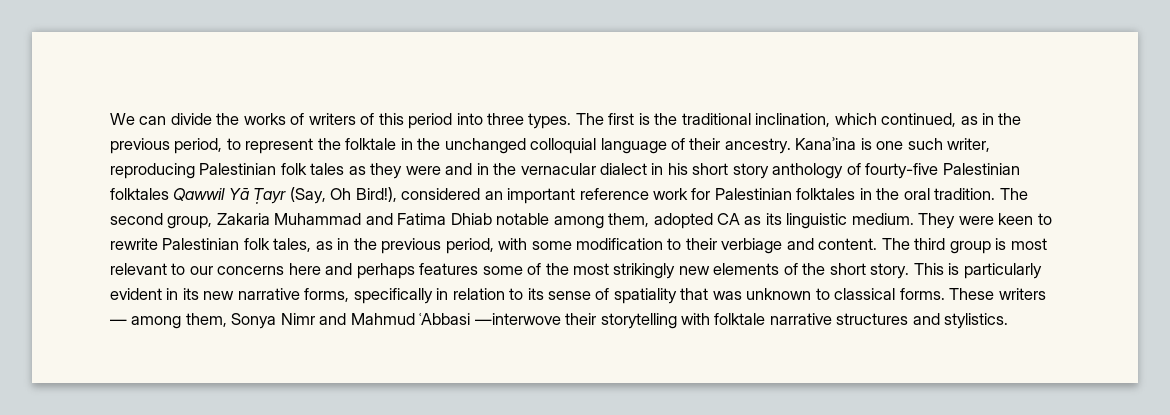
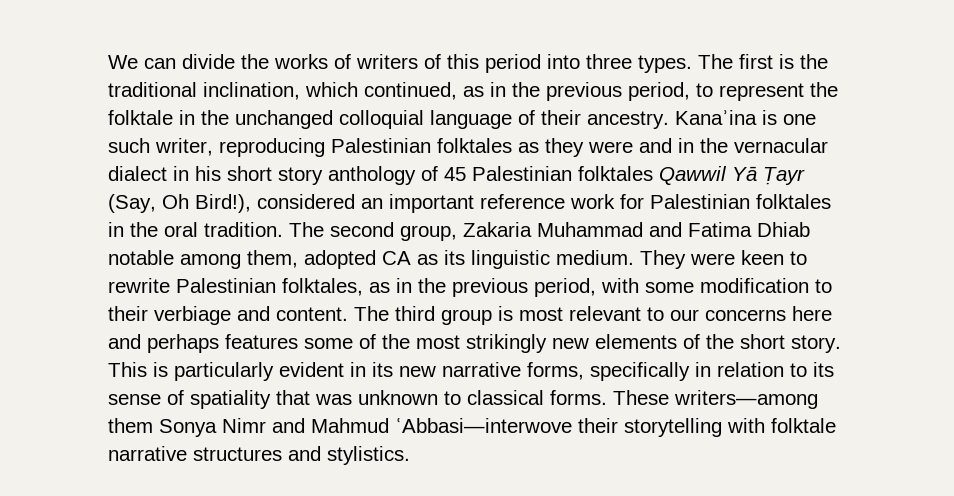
- Kanaʾina is one such writer, reproducing Palestinian folk tales as they were and in the vernacular dialect in his short story anthology of fourty-five Palestinian folktales Qawwil Yā Ṭayr (Say, Oh Bird!), considered an important reference work for Palestinian folktales in the oral tradition.
+ Kanaʾina is one such writer, reproducing Palestinian folktales as they were and in the vernacular dialect in his short story anthology of 45 Palestinian folktales Qawwil Yā Ṭayr (Say, Oh Bird!), considered an important reference work for Palestinian folktales in the oral tradition.
- They were keen to rewrite Palestinian folk tales, as in the previous period, with some modification to their verbiage and content.
+ They were keen to rewrite Palestinian folktales, as in the previous period, with some modification to their verbiage and content.
- These writers — among them, Sonya Nimr and Mahmud ʿAbbasi —interwove their storytelling with folktale narrative structures and stylistics.
+ These writers—among them Sonya Nimr and Mahmud ʿAbbasi—interwove their storytelling with folktale narrative structures and stylistics.

